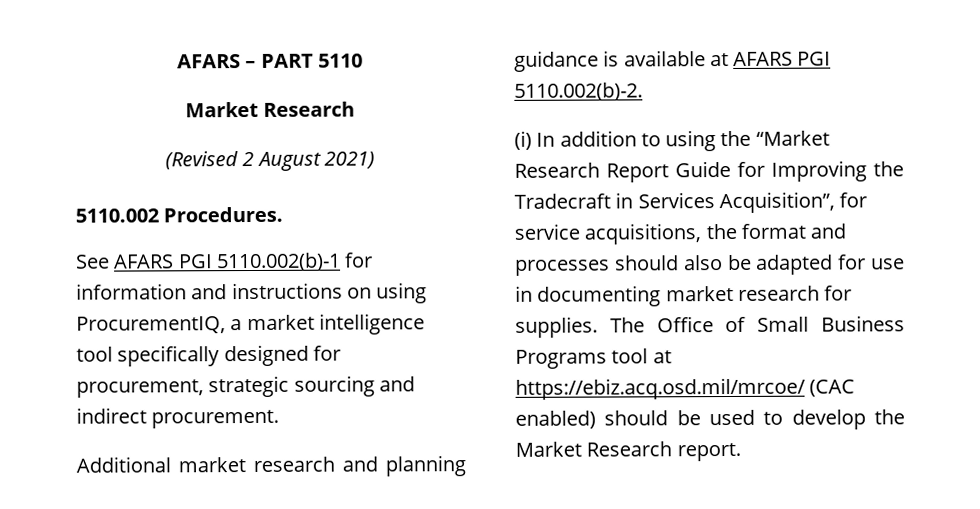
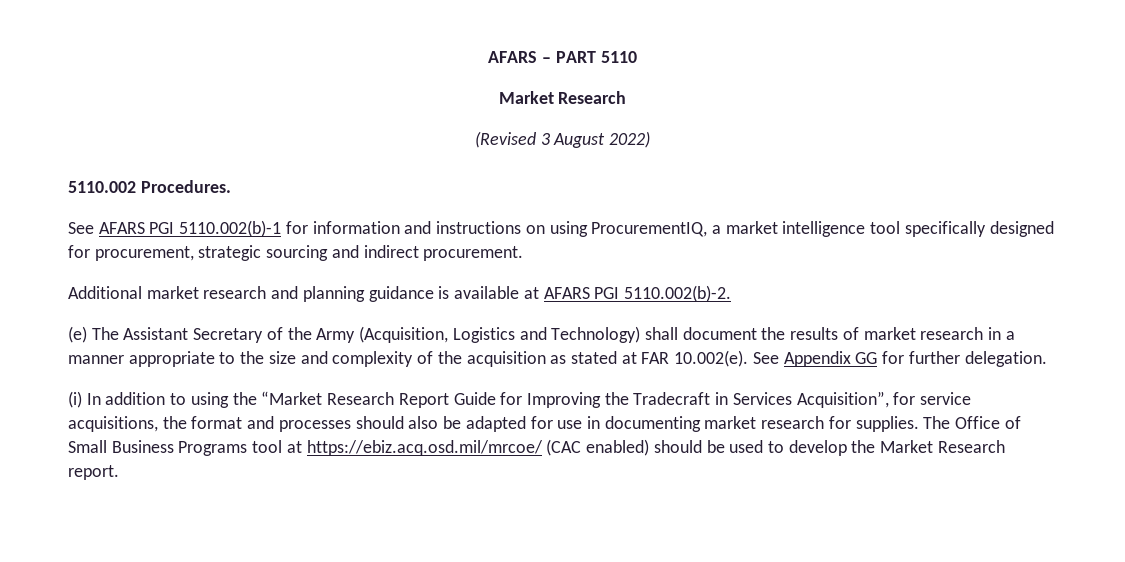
- (Revised 2 August 2021)
+ (Revised 3 August 2022)
+ (e) The Assistant Secretary of the Army (Acquisition, Logistics and Technology) shall document the results of market research in a manner appropriate to the size and complexity of the acquisition as stated at FAR 10.002(e). See Appendix GG for further delegation.

